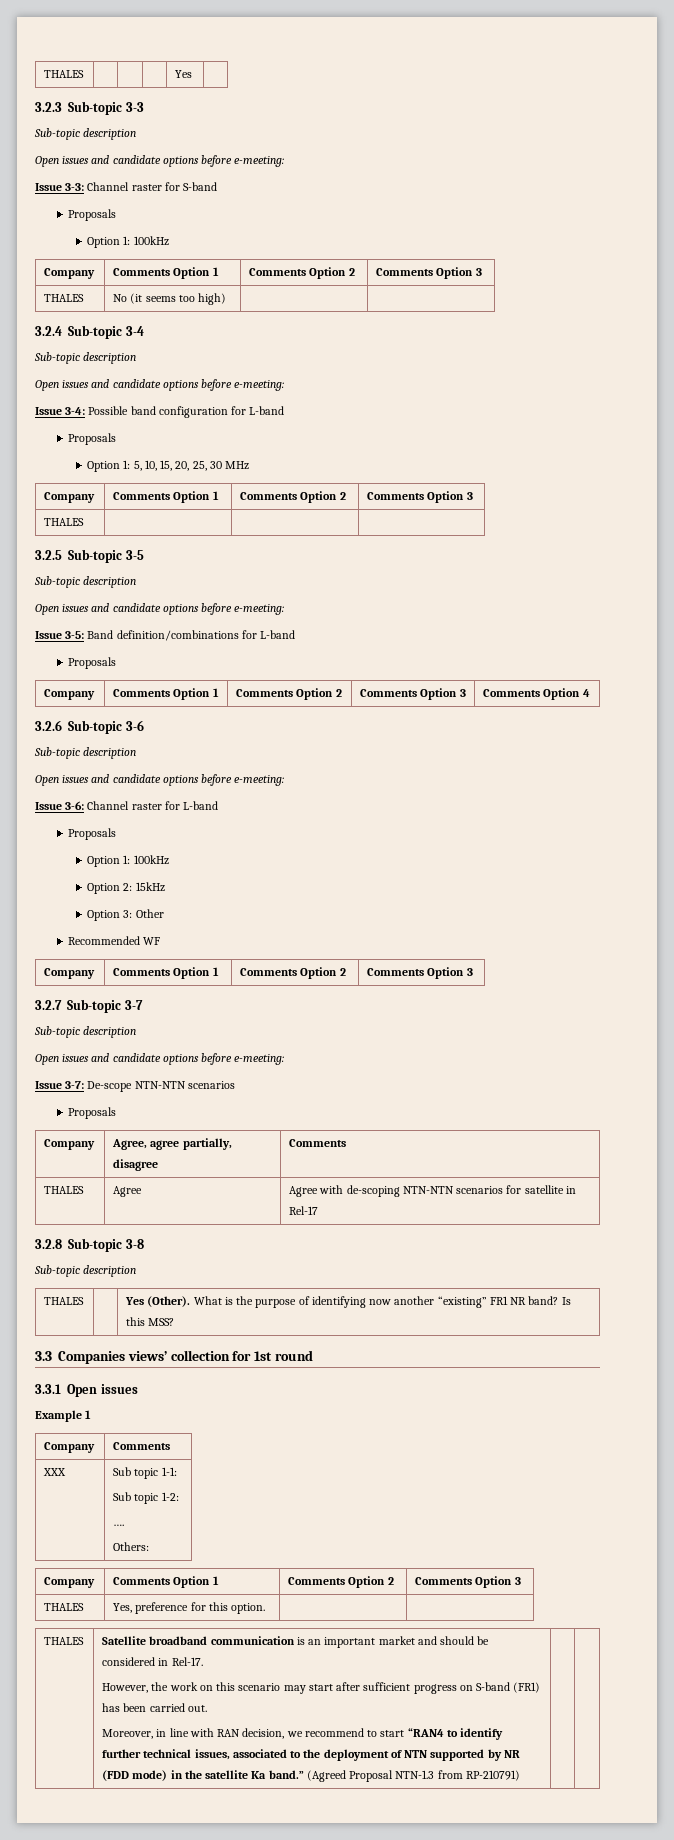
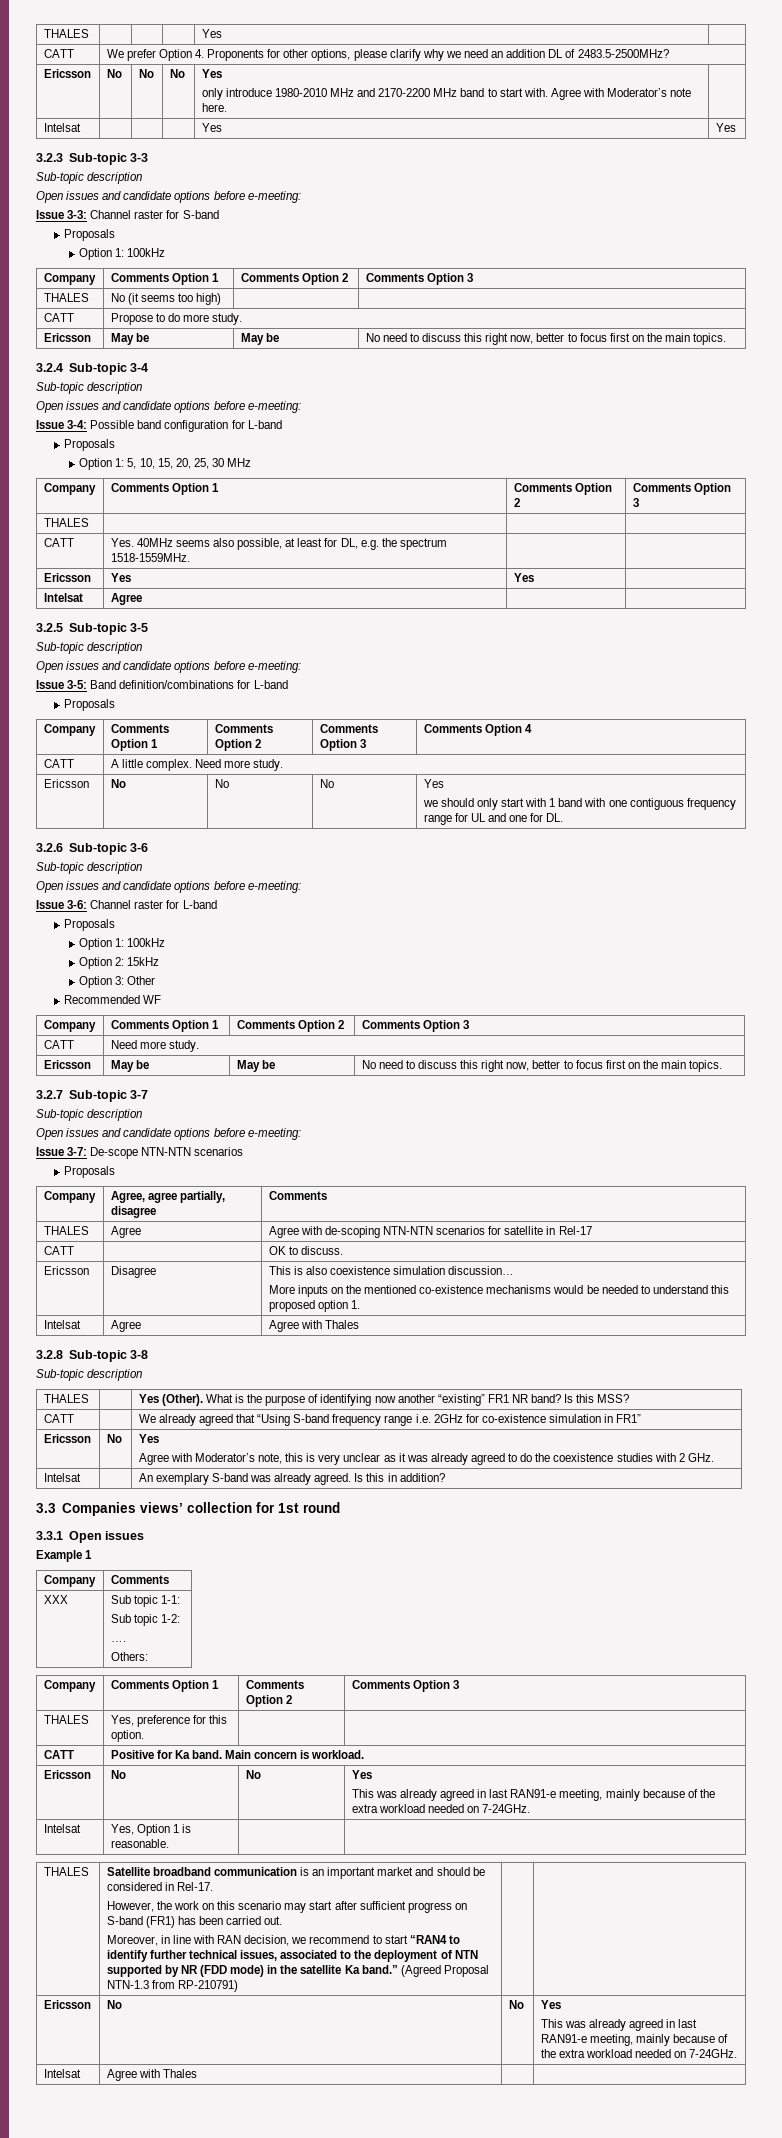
+ CATT | We prefer Option 4. Proponents for other options, please clarify why we need an addition DL of 2483.5-2500MHz?
+ Ericsson | No | No | No | Yes
+ only introduce 1980-2010 MHz and 2170-2200 MHz band to start with. Agree with Moderator’s note here. |
+ Intelsat | | | | Yes | Yes
+ CATT | Propose to do more study.
+ Ericsson | May be | May be | No need to discuss this right now, better to focus first on the main topics.
+ CATT | Yes. 40MHz seems also possible, at least for DL, e.g. the spectrum 1518-1559MHz. | |
+ Ericsson | Yes | Yes |
+ Intelsat | Agree | |
+ CATT | A little complex. Need more study.
+ Ericsson | No | No | No | Yes
+ we should only start with 1 band with one contiguous frequency range for UL and one for DL.
+ CATT | Need more study.
+ Ericsson | May be | May be | No need to discuss this right now, better to focus first on the main topics.
+ CATT | | OK to discuss.
+ Ericsson | Disagree | This is also coexistence simulation discussion…
+ More inputs on the mentioned co-existence mechanisms would be needed to understand this proposed option 1.
+ Intelsat | Agree | Agree with Thales
+ CATT | | We already agreed that “Using S-band frequency range i.e. 2GHz for co-existence simulation in FR1”
+ Ericsson | No | Yes
+ Agree with Moderator’s note, this is very unclear as it was already agreed to do the coexistence studies with 2 GHz.
+ Intelsat | | An exemplary S-band was already agreed. Is this in addition?
+ CATT | Positive for Ka band. Main concern is workload.
+ Ericsson | No | No | Yes
+ This was already agreed in last RAN91-e meeting, mainly because of the extra workload needed on 7-24GHz.
+ Intelsat | Yes, Option 1 is reasonable. | |
- (Agreed Proposal NTN-1.3 from RP-210791)
+ (Agreed Proposal NTN-1.3 from RP-210791) | |
+ Ericsson | No | No | Yes
+ This was already agreed in last RAN91-e meeting, mainly because of the extra workload needed on 7-24GHz.
+ Intelsat | Agree with Thales | |

